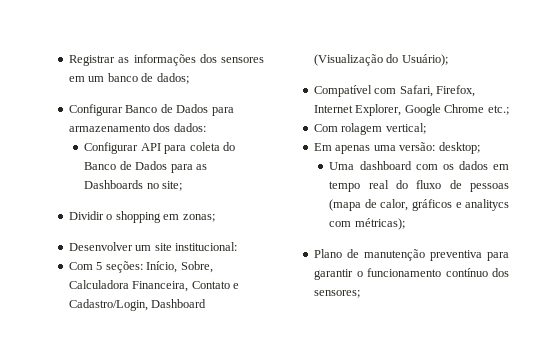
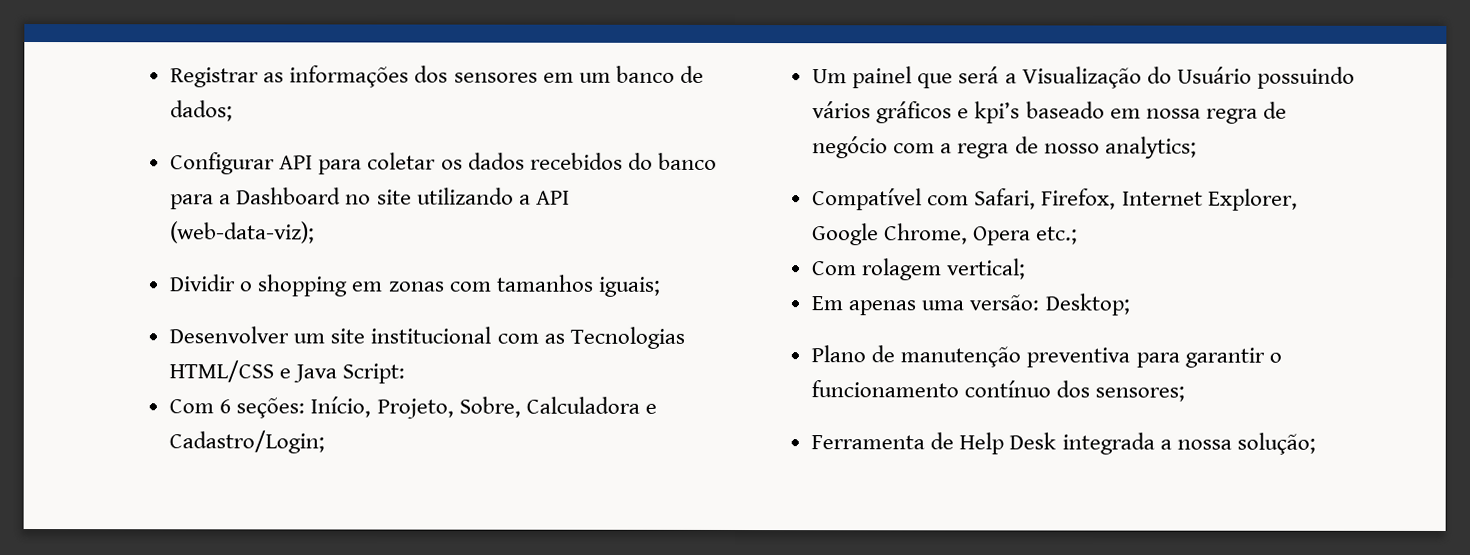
- Configurar Banco de Dados para armazenamento dos dados:
- Configurar API para coleta do Banco de Dados para as Dashboards no site;
+ Configurar API para coletar os dados recebidos do banco para a Dashboard no site utilizando a API (web-data-viz);
- Dividir o shopping em zonas;
+ Dividir o shopping em zonas com tamanhos iguais;
- Desenvolver um site institucional:
- Com 5 seções: Início, Sobre, Calculadora Financeira, Contato e Cadastro/Login, Dashboard (Visualização do Usuário);
+ Desenvolver um site institucional com as Tecnologias HTML/CSS e Java Script:
+ Com 6 seções: Início, Projeto, Sobre, Calculadora e Cadastro/Login;
+ Um painel que será a Visualização do Usuário possuindo vários gráficos e kpi’s baseado em nossa regra de negócio com a regra de nosso analytics;
- Compatível com Safari, Firefox, Internet Explorer, Google Chrome etc.;
+ Compatível com Safari, Firefox, Internet Explorer, Google Chrome, Opera etc.;
- Em apenas uma versão: desktop;
- Uma dashboard com os dados em tempo real do fluxo de pessoas (mapa de calor, gráficos e analitycs com métricas);
+ Em apenas uma versão: Desktop;
+ Ferramenta de Help Desk integrada a nossa solução;

